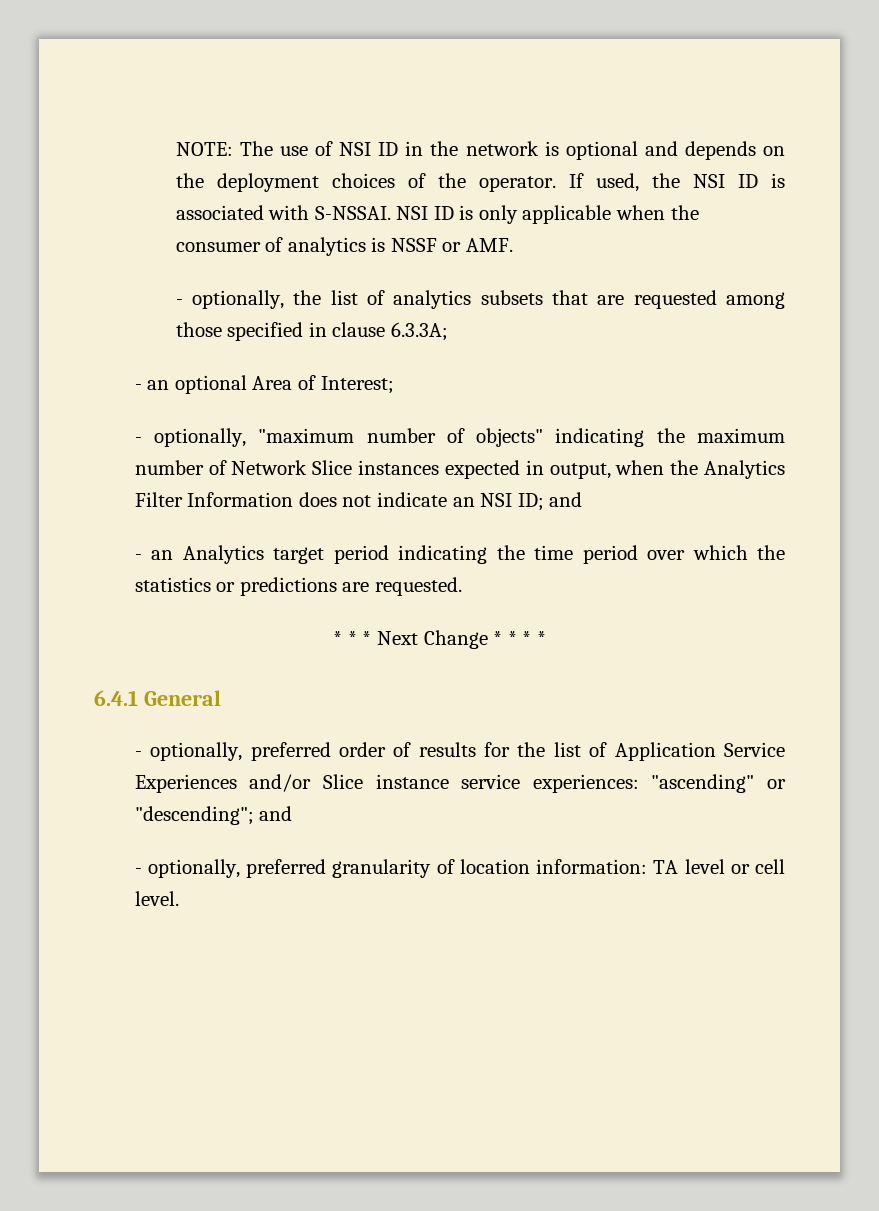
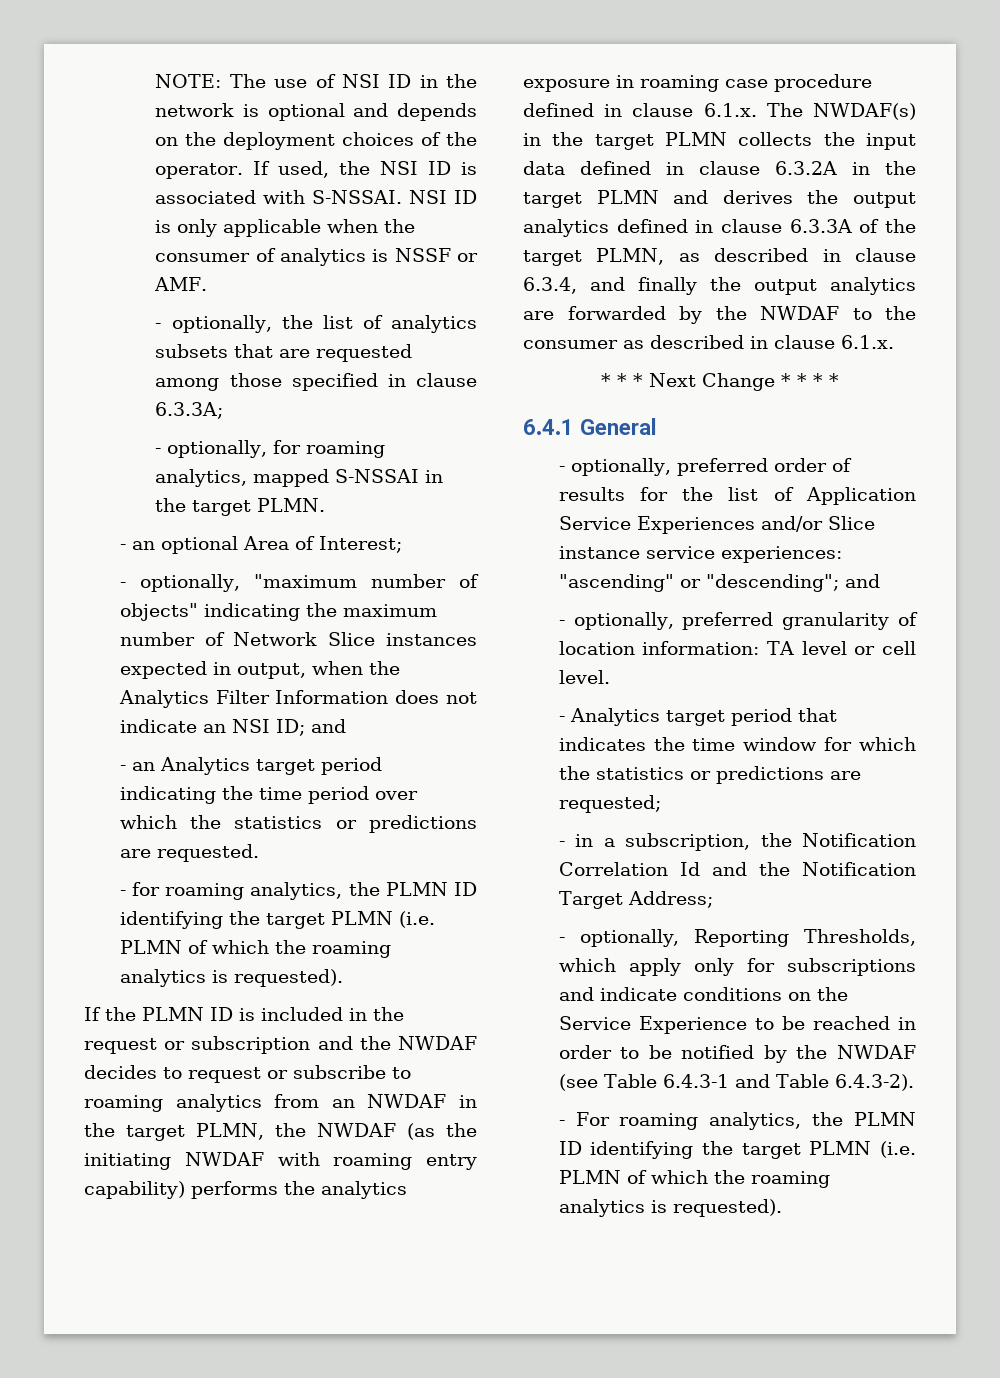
+ - optionally, for roaming analytics, mapped S-NSSAI in the target PLMN.
+ - for roaming analytics, the PLMN ID identifying the target PLMN (i.e. PLMN of which the roaming analytics is requested).
+ If the PLMN ID is included in the request or subscription and the NWDAF decides to request or subscribe to roaming analytics from an NWDAF in the target PLMN, the NWDAF (as the initiating NWDAF with roaming entry capability) performs the analytics exposure in roaming case procedure defined in clause 6.1.x. The NWDAF(s) in the target PLMN collects the input data defined in clause 6.3.2A in the target PLMN and derives the output analytics defined in clause 6.3.3A of the target PLMN, as described in clause 6.3.4, and finally the output analytics are forwarded by the NWDAF to the consumer as described in clause 6.1.x.
+ - Analytics target period that indicates the time window for which the statistics or predictions are requested;
+ - in a subscription, the Notification Correlation Id and the Notification Target Address;
+ - optionally, Reporting Thresholds, which apply only for subscriptions and indicate conditions on the Service Experience to be reached in order to be notified by the NWDAF (see Table 6.4.3-1 and Table 6.4.3-2).
+ - For roaming analytics, the PLMN ID identifying the target PLMN (i.e. PLMN of which the roaming analytics is requested).

